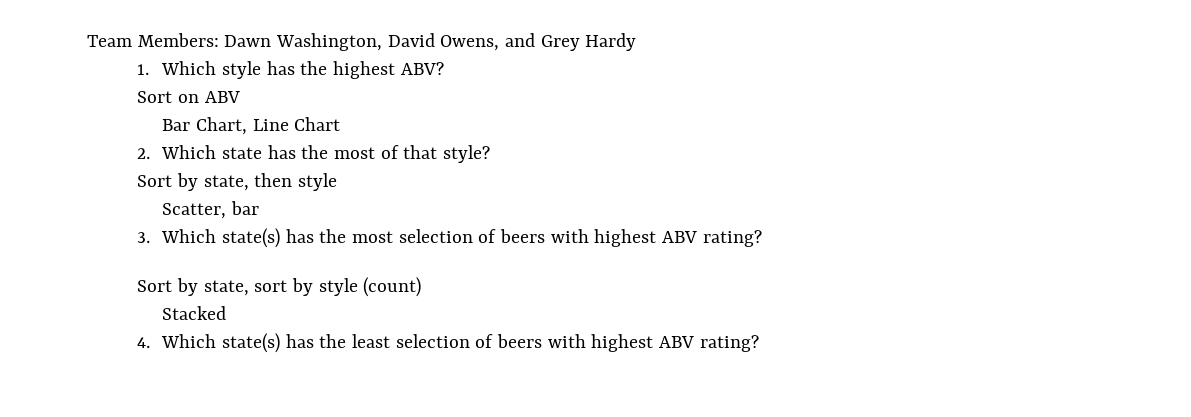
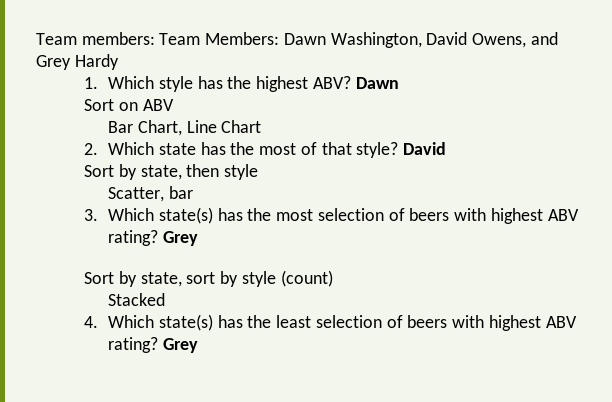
- Team Members: Dawn Washington, David Owens, and Grey Hardy
+ Team members: Team Members: Dawn Washington, David Owens, and Grey Hardy
- 1. Which style has the highest ABV?
+ 1. Which style has the highest ABV? Dawn
- 2. Which state has the most of that style?
+ 2. Which state has the most of that style? David
- 3. Which state(s) has the most selection of beers with highest ABV rating?
+ 3. Which state(s) has the most selection of beers with highest ABV rating? Grey
- 4. Which state(s) has the least selection of beers with highest ABV rating?
+ 4. Which state(s) has the least selection of beers with highest ABV rating? Grey

